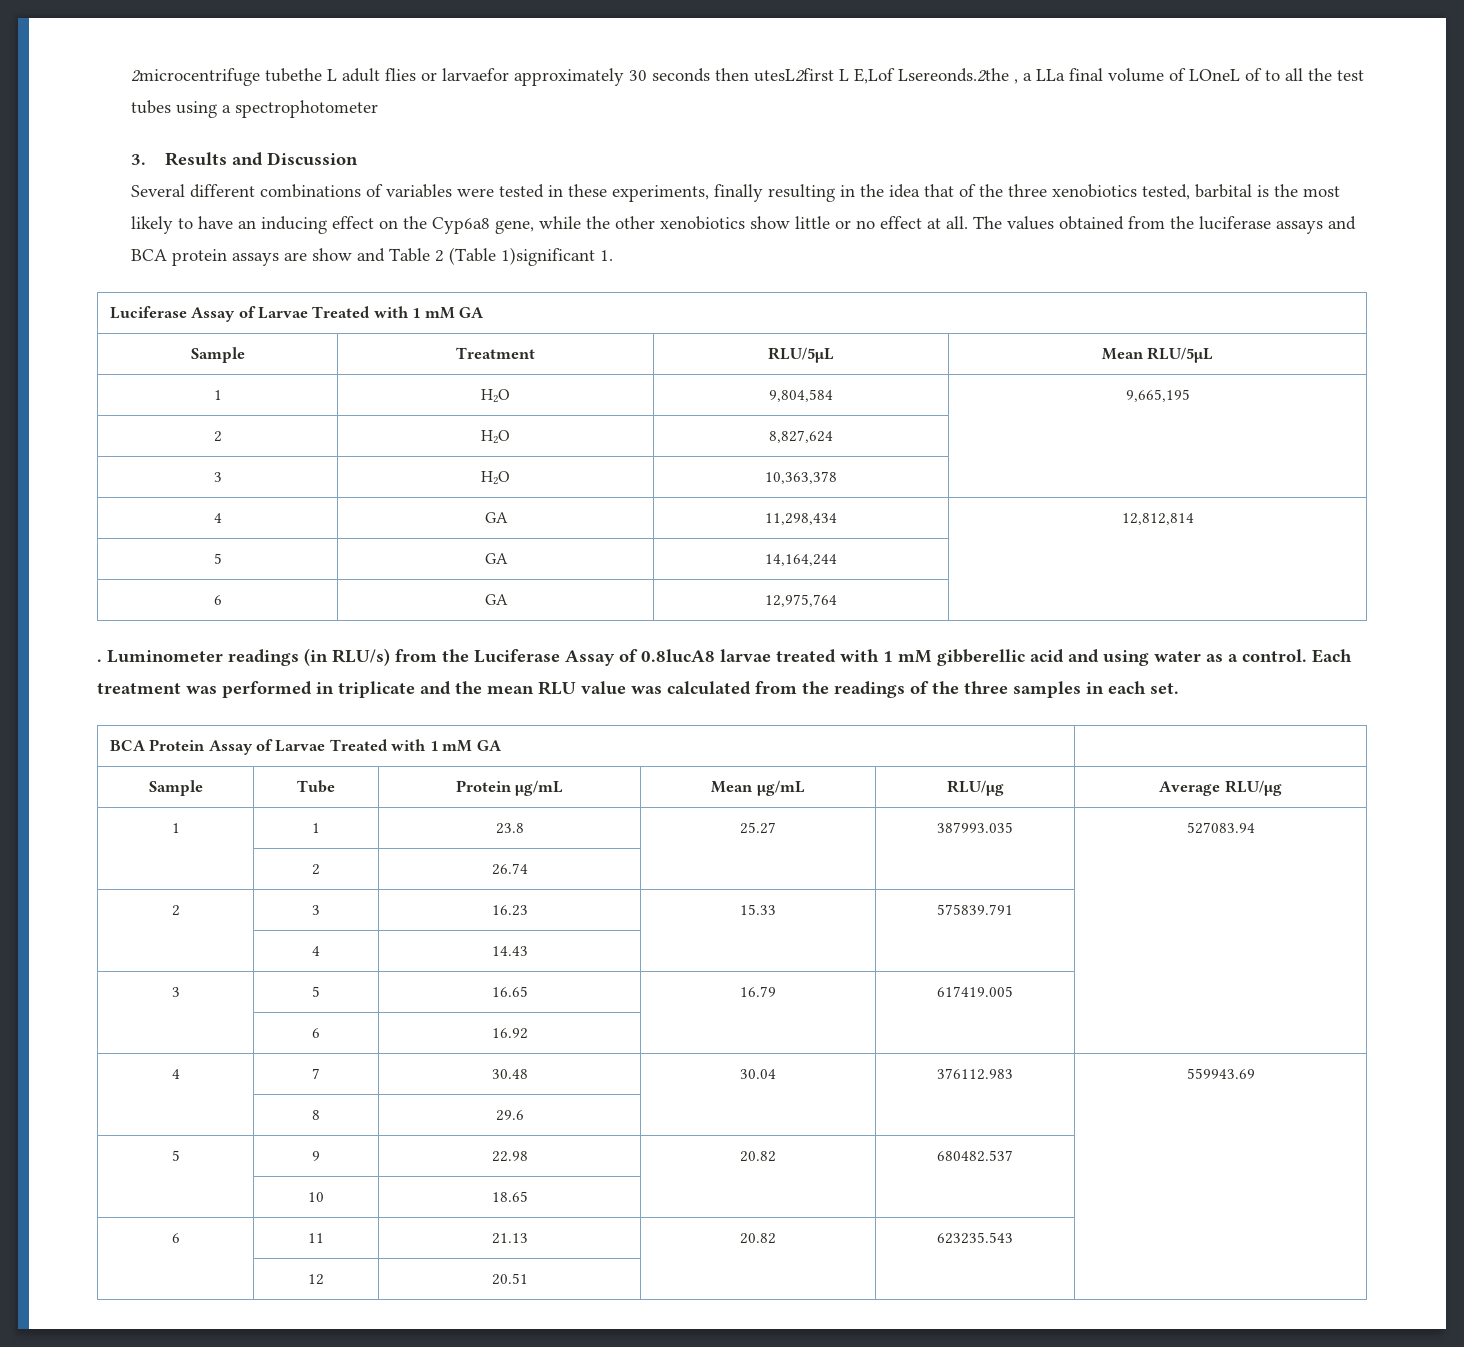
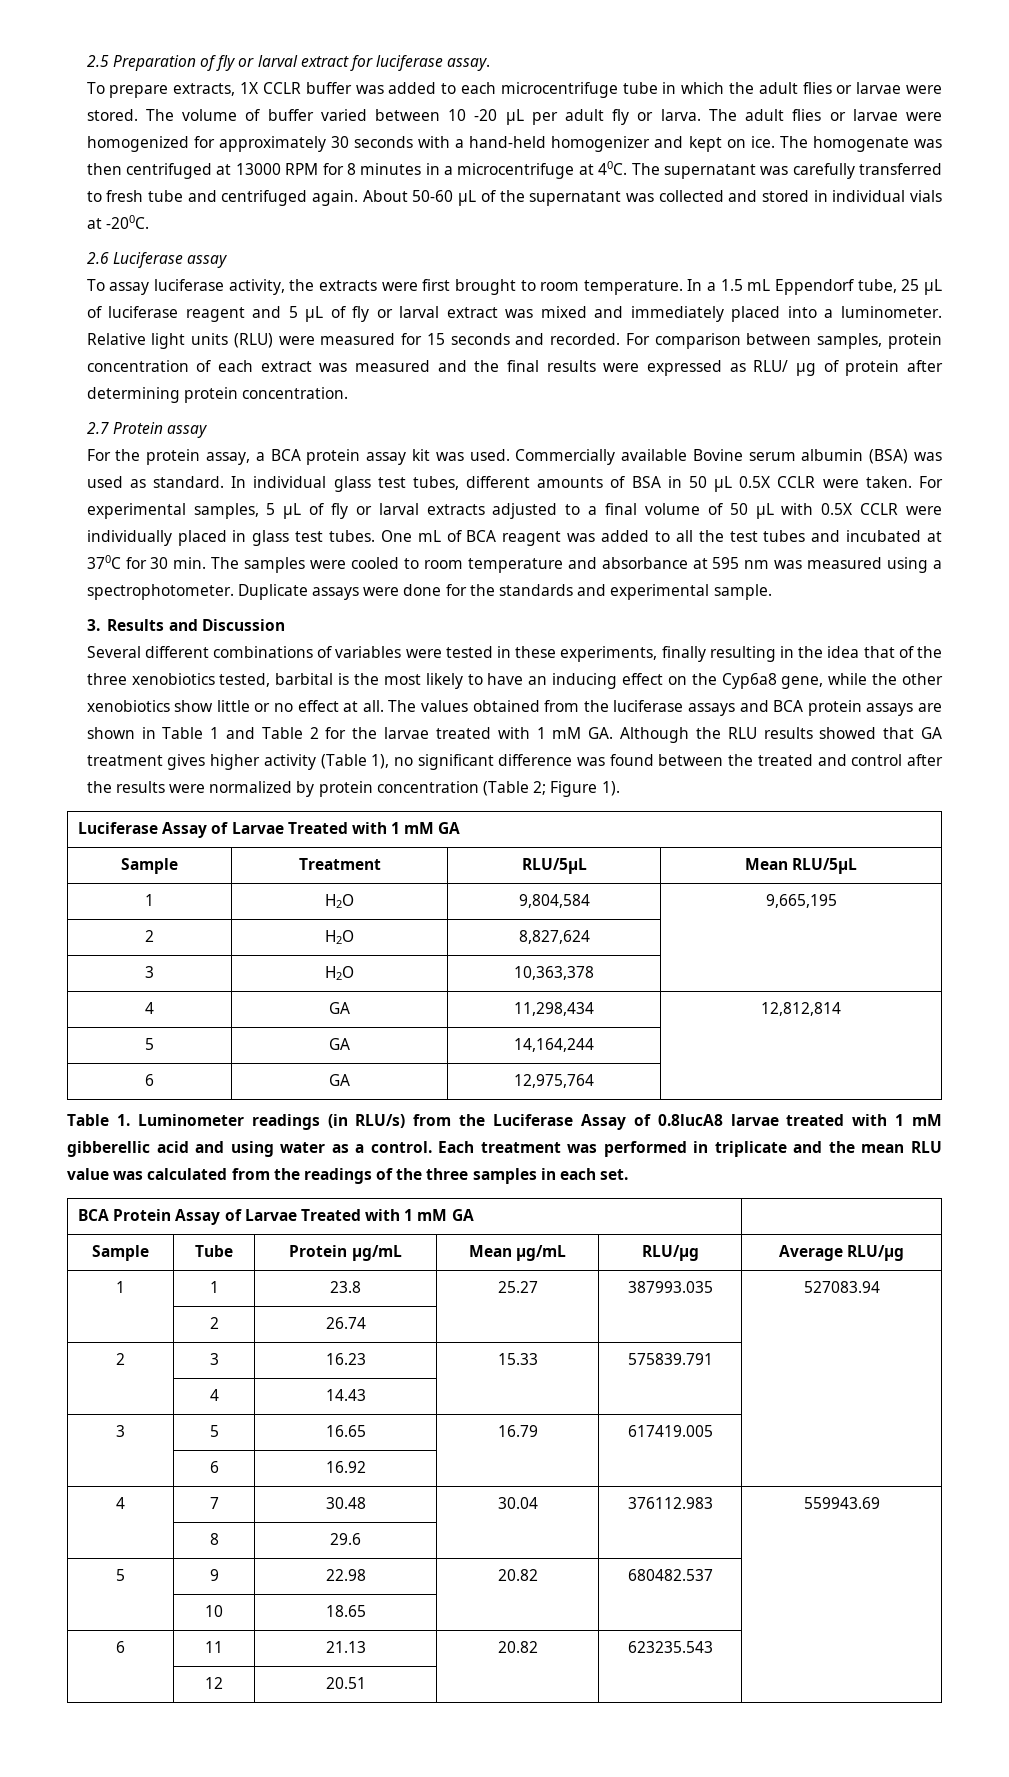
- 2microcentrifuge tubethe L adult flies or larvaefor approximately 30 seconds then utesL2first L E,Lof Lsereonds.2the , a LLa final volume of LOneL of to all the test tubes using a spectrophotometer
+ 2.5 Preparation of fly or larval extract for luciferase assay.
+ To prepare extracts, 1X CCLR buffer was added to each microcentrifuge tube in which the adult flies or larvae were stored. The volume of buffer varied between 10 -20 μL per adult fly or larva. The adult flies or larvae were homogenized for approximately 30 seconds with a hand-held homogenizer and kept on ice. The homogenate was then centrifuged at 13000 RPM for 8 minutes in a microcentrifuge at 40C. The supernatant was carefully transferred to fresh tube and centrifuged again. About 50-60 μL of the supernatant was collected and stored in individual vials at -200C.
+ 2.6 Luciferase assay
+ To assay luciferase activity, the extracts were first brought to room temperature. In a 1.5 mL Eppendorf tube, 25 μL of luciferase reagent and 5 μL of fly or larval extract was mixed and immediately placed into a luminometer. Relative light units (RLU) were measured for 15 seconds and recorded. For comparison between samples, protein concentration of each extract was measured and the final results were expressed as RLU/ μg of protein after determining protein concentration.
+ 2.7 Protein assay
+ For the protein assay, a BCA protein assay kit was used. Commercially available Bovine serum albumin (BSA) was used as standard. In individual glass test tubes, different amounts of BSA in 50 μL 0.5X CCLR were taken. For experimental samples, 5 μL of fly or larval extracts adjusted to a final volume of 50 μL with 0.5X CCLR were individually placed in glass test tubes. One mL of BCA reagent was added to all the test tubes and incubated at 370C for 30 min. The samples were cooled to room temperature and absorbance at 595 nm was measured using a spectrophotometer. Duplicate assays were done for the standards and experimental sample.
- The values obtained from the luciferase assays and BCA protein assays are show and Table 2 (Table 1)significant 1.
+ The values obtained from the luciferase assays and BCA protein assays are shown in Table 1 and Table 2 for the larvae treated with 1 mM GA. Although the RLU results showed that GA treatment gives higher activity (Table 1), no significant difference was found between the treated and control after the results were normalized by protein concentration (Table 2; Figure 1).
- . Luminometer readings (in RLU/s) from the Luciferase Assay of 0.8lucA8 larvae treated with 1 mM gibberellic acid and using water as a control.
+ Table 1. Luminometer readings (in RLU/s) from the Luciferase Assay of 0.8lucA8 larvae treated with 1 mM gibberellic acid and using water as a control.

